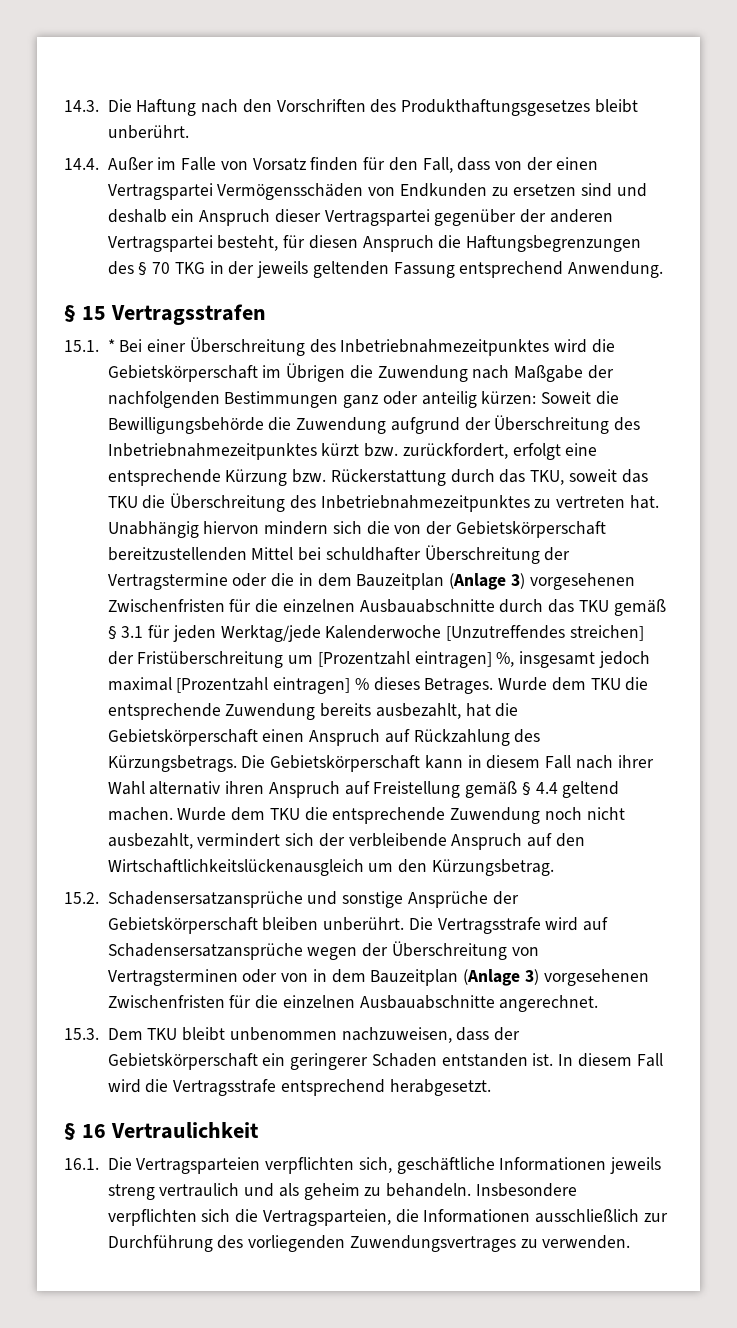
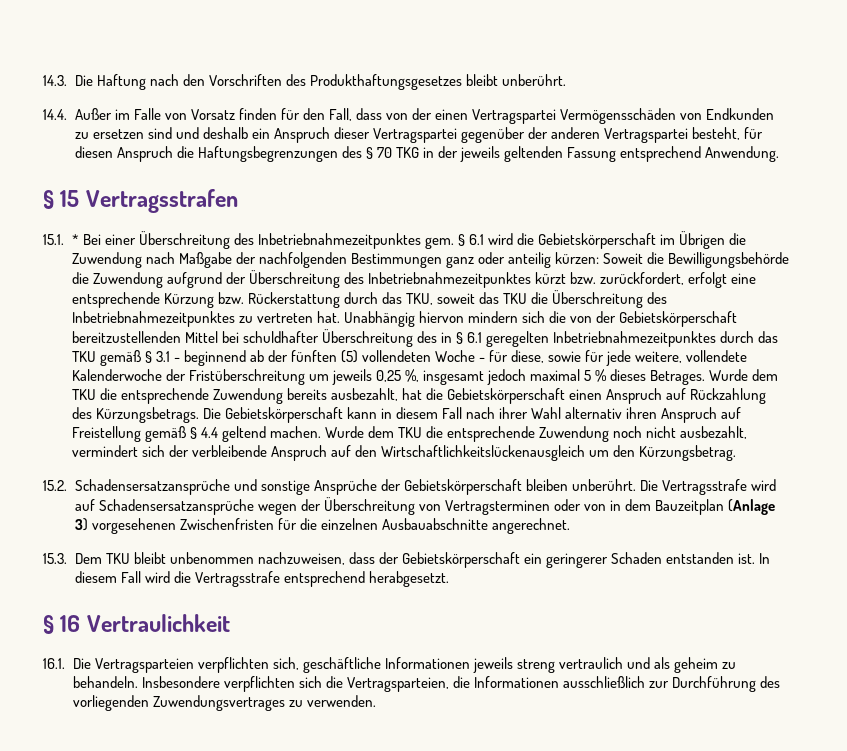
- 15.1. * Bei einer Überschreitung des Inbetriebnahmezeitpunktes wird die Gebietskörperschaft im Übrigen die Zuwendung nach Maßgabe der nachfolgenden Bestimmungen ganz oder anteilig kürzen: Soweit die Bewilligungsbehörde die Zuwendung aufgrund der Überschreitung des Inbetriebnahmezeitpunktes kürzt bzw. zurückfordert, erfolgt eine entsprechende Kürzung bzw. Rückerstattung durch das TKU, soweit das TKU die Überschreitung des Inbetriebnahmezeitpunktes zu vertreten hat.
+ 15.1. * Bei einer Überschreitung des Inbetriebnahmezeitpunktes gem. § 6.1 wird die Gebietskörperschaft im Übrigen die Zuwendung nach Maßgabe der nachfolgenden Bestimmungen ganz oder anteilig kürzen: Soweit die Bewilligungsbehörde die Zuwendung aufgrund der Überschreitung des Inbetriebnahmezeitpunktes kürzt bzw. zurückfordert, erfolgt eine entsprechende Kürzung bzw. Rückerstattung durch das TKU, soweit das TKU die Überschreitung des Inbetriebnahmezeitpunktes zu vertreten hat.
- Unabhängig hiervon mindern sich die von der Gebietskörperschaft bereitzustellenden Mittel bei schuldhafter Überschreitung der Vertragstermine oder die in dem Bauzeitplan (Anlage 3) vorgesehenen Zwischenfristen für die einzelnen Ausbauabschnitte durch das TKU gemäß § 3.1 für jeden Werktag/jede Kalenderwoche [Unzutreffendes streichen] der Fristüberschreitung um [Prozentzahl eintragen] %, insgesamt jedoch maximal [Prozentzahl eintragen] % dieses Betrages.
+ Unabhängig hiervon mindern sich die von der Gebietskörperschaft bereitzustellenden Mittel bei schuldhafter Überschreitung des in § 6.1 geregelten Inbetriebnahmezeitpunktes durch das TKU gemäß § 3.1 - beginnend ab der fünften (5) vollendeten Woche - für diese, sowie für jede weitere, vollendete Kalenderwoche der Fristüberschreitung um jeweils 0,25 %, insgesamt jedoch maximal 5 % dieses Betrages.

